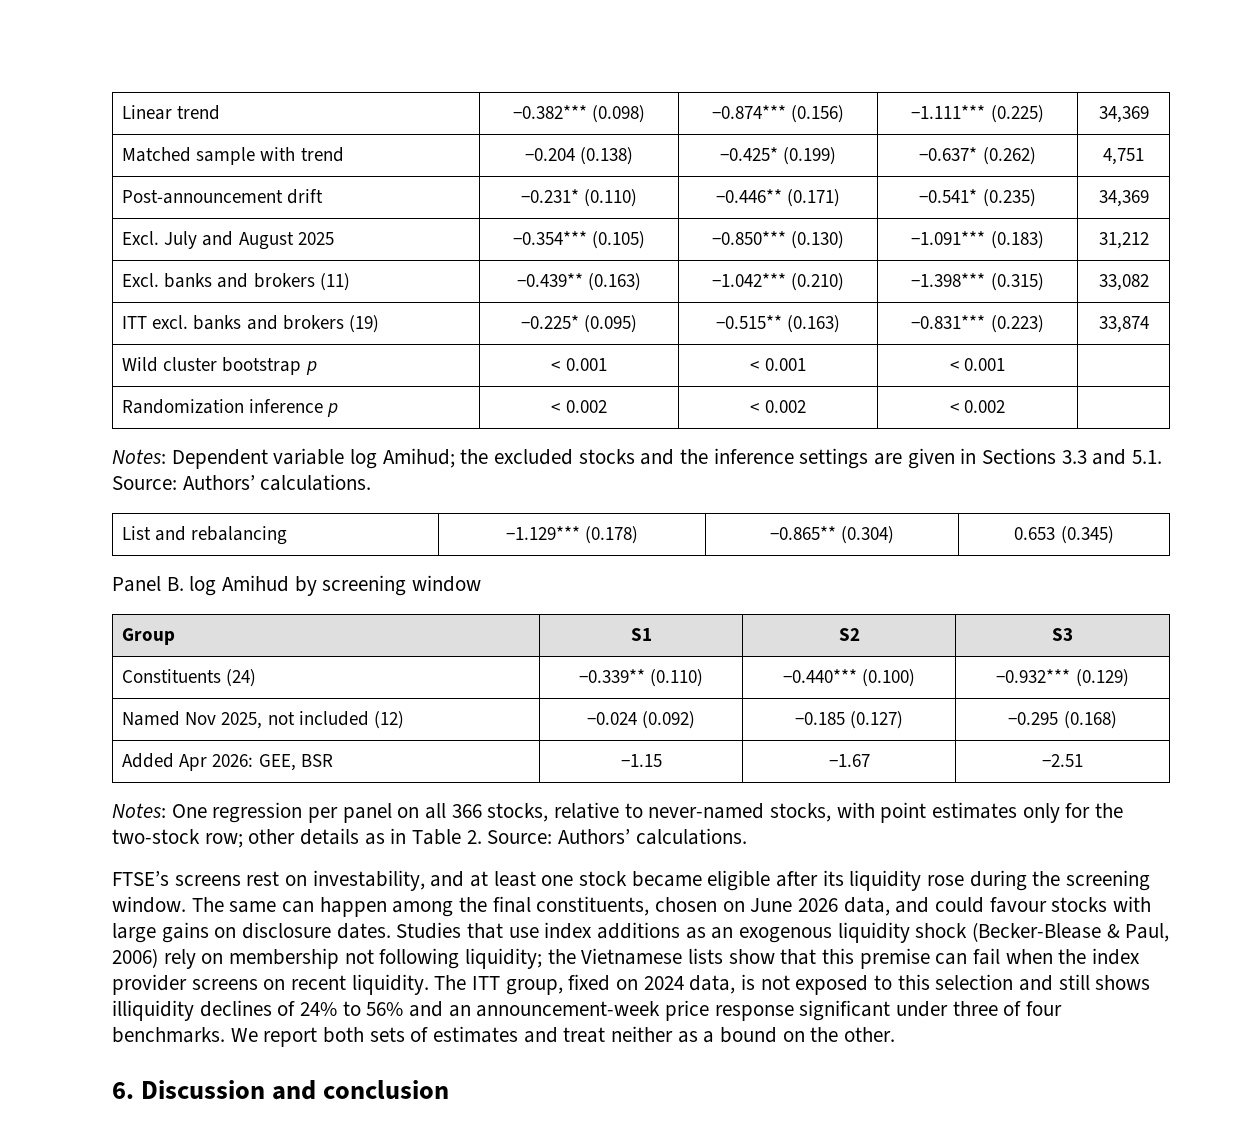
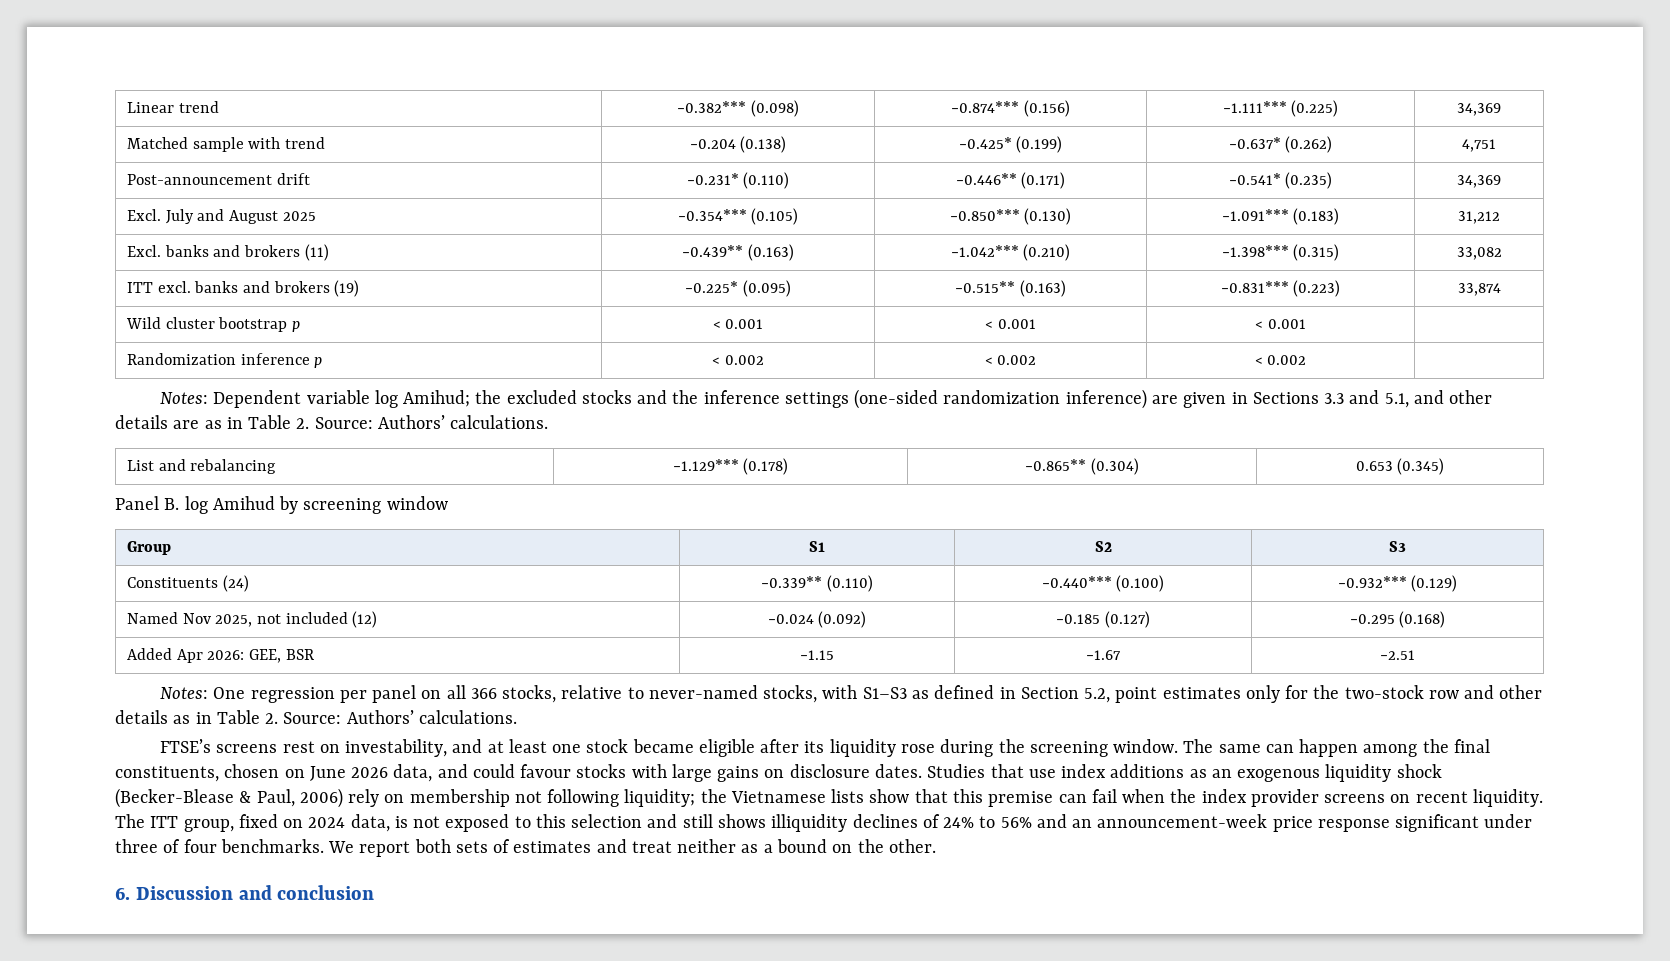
- Notes: Dependent variable log Amihud; the excluded stocks and the inference settings are given in Sections 3.3 and 5.1. Source: Authors’ calculations.
+ Notes: Dependent variable log Amihud; the excluded stocks and the inference settings (one-sided randomization inference) are given in Sections 3.3 and 5.1, and other details are as in Table 2. Source: Authors’ calculations.
- Notes: One regression per panel on all 366 stocks, relative to never-named stocks, with point estimates only for the two-stock row; other details as in Table 2. Source: Authors’ calculations.
+ Notes: One regression per panel on all 366 stocks, relative to never-named stocks, with S1–S3 as defined in Section 5.2, point estimates only for the two-stock row and other details as in Table 2. Source: Authors’ calculations.

